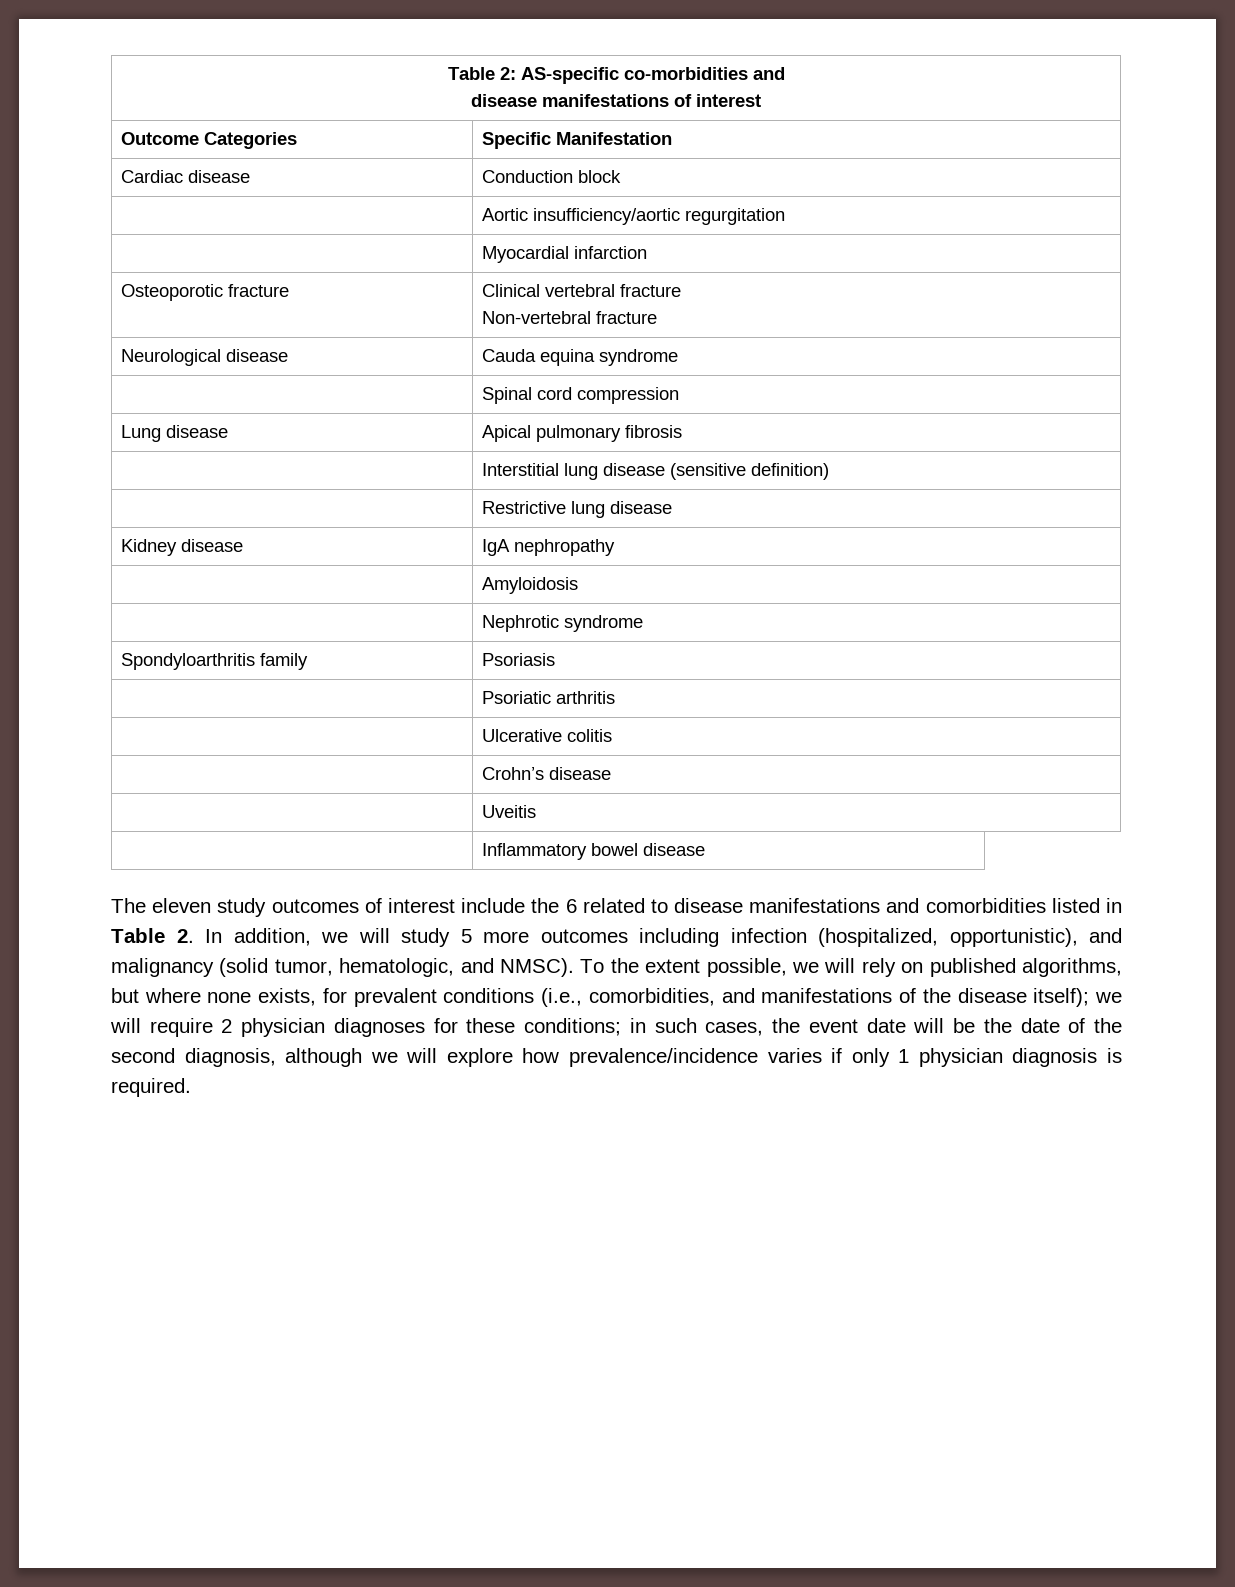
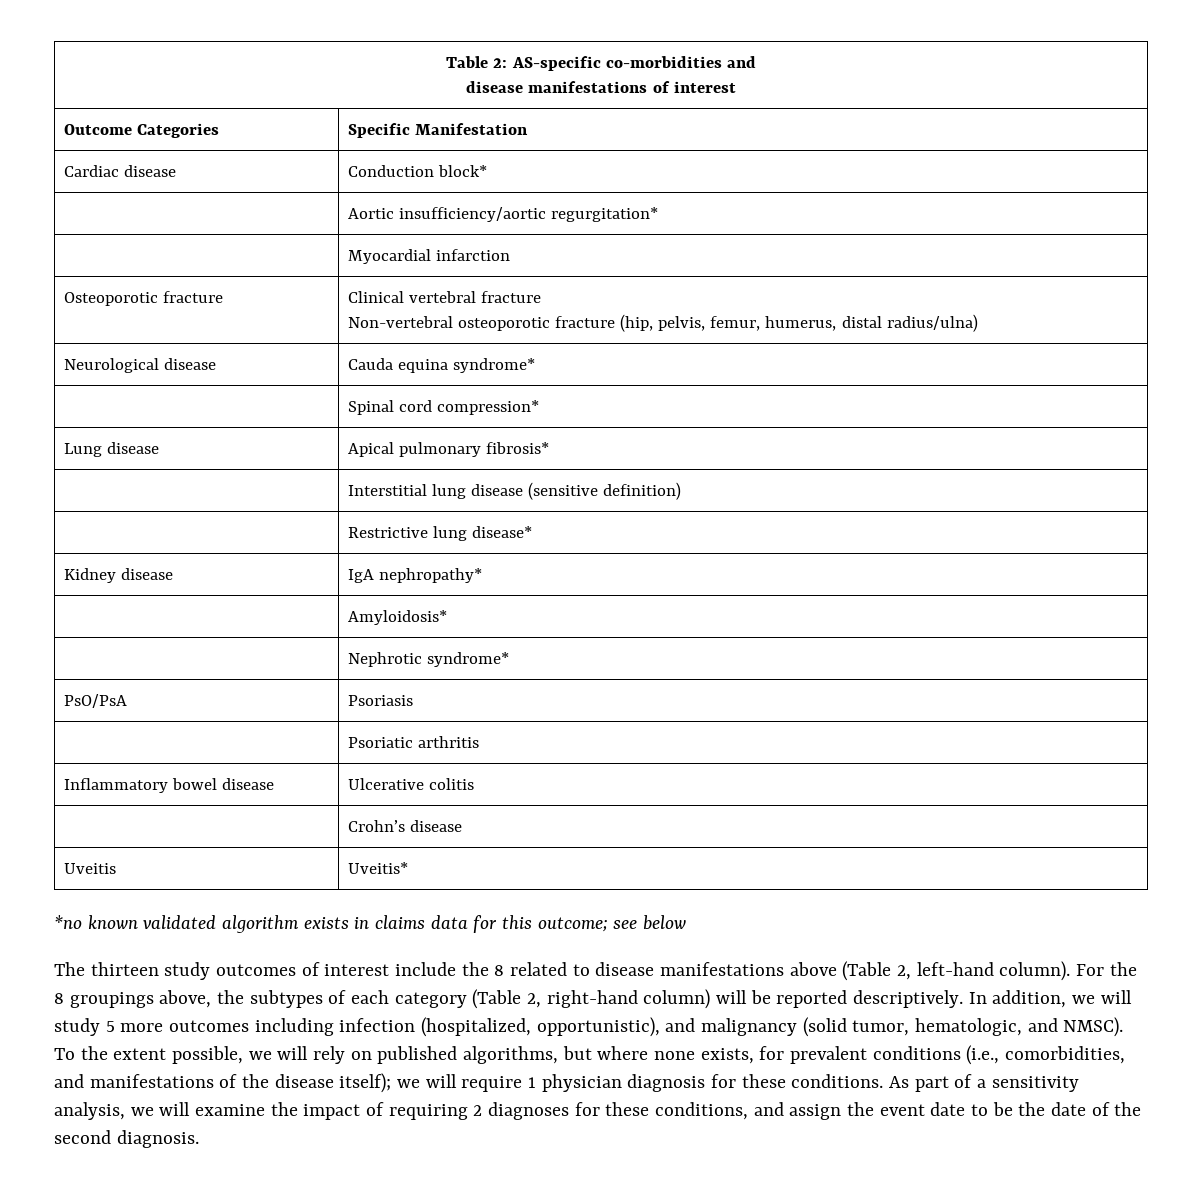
- Cardiac disease | Conduction block
+ Cardiac disease | Conduction block*
- | Aortic insufficiency/aortic regurgitation
+ | Aortic insufficiency/aortic regurgitation*
  Osteoporotic fracture | Clinical vertebral fracture
- Non-vertebral fracture
+ Non-vertebral osteoporotic fracture (hip, pelvis, femur, humerus, distal radius/ulna)
- Neurological disease | Cauda equina syndrome
+ Neurological disease | Cauda equina syndrome*
- | Spinal cord compression
+ | Spinal cord compression*
- Lung disease | Apical pulmonary fibrosis
+ Lung disease | Apical pulmonary fibrosis*
- | Restrictive lung disease
+ | Restrictive lung disease*
- Kidney disease | IgA nephropathy
- | Amyloidosis
+ Kidney disease | IgA nephropathy*
+ | Amyloidosis*
- | Nephrotic syndrome
- Spondyloarthritis family | Psoriasis
+ | Nephrotic syndrome*
+ PsO/PsA | Psoriasis
- | Ulcerative colitis
+ Inflammatory bowel disease | Ulcerative colitis
- | Uveitis
- | Inflammatory bowel disease
+ Uveitis | Uveitis*
+ *no known validated algorithm exists in claims data for this outcome; see below
- The eleven study outcomes of interest include the 6 related to disease manifestations and comorbidities listed in Table 2. In addition, we will study 5 more outcomes including infection (hospitalized, opportunistic), and malignancy (solid tumor, hematologic, and NMSC).
+ The thirteen study outcomes of interest include the 8 related to disease manifestations above (Table 2, left-hand column). For the 8 groupings above, the subtypes of each category (Table 2, right-hand column) will be reported descriptively. In addition, we will study 5 more outcomes including infection (hospitalized, opportunistic), and malignancy (solid tumor, hematologic, and NMSC).
- To the extent possible, we will rely on published algorithms, but where none exists, for prevalent conditions (i.e., comorbidities, and manifestations of the disease itself); we will require 2 physician diagnoses for these conditions; in such cases, the event date will be the date of the second diagnosis, although we will explore how prevalence/incidence varies if only 1 physician diagnosis is required.
+ To the extent possible, we will rely on published algorithms, but where none exists, for prevalent conditions (i.e., comorbidities, and manifestations of the disease itself); we will require 1 physician diagnosis for these conditions. As part of a sensitivity analysis, we will examine the impact of requiring 2 diagnoses for these conditions, and assign the event date to be the date of the second diagnosis.

